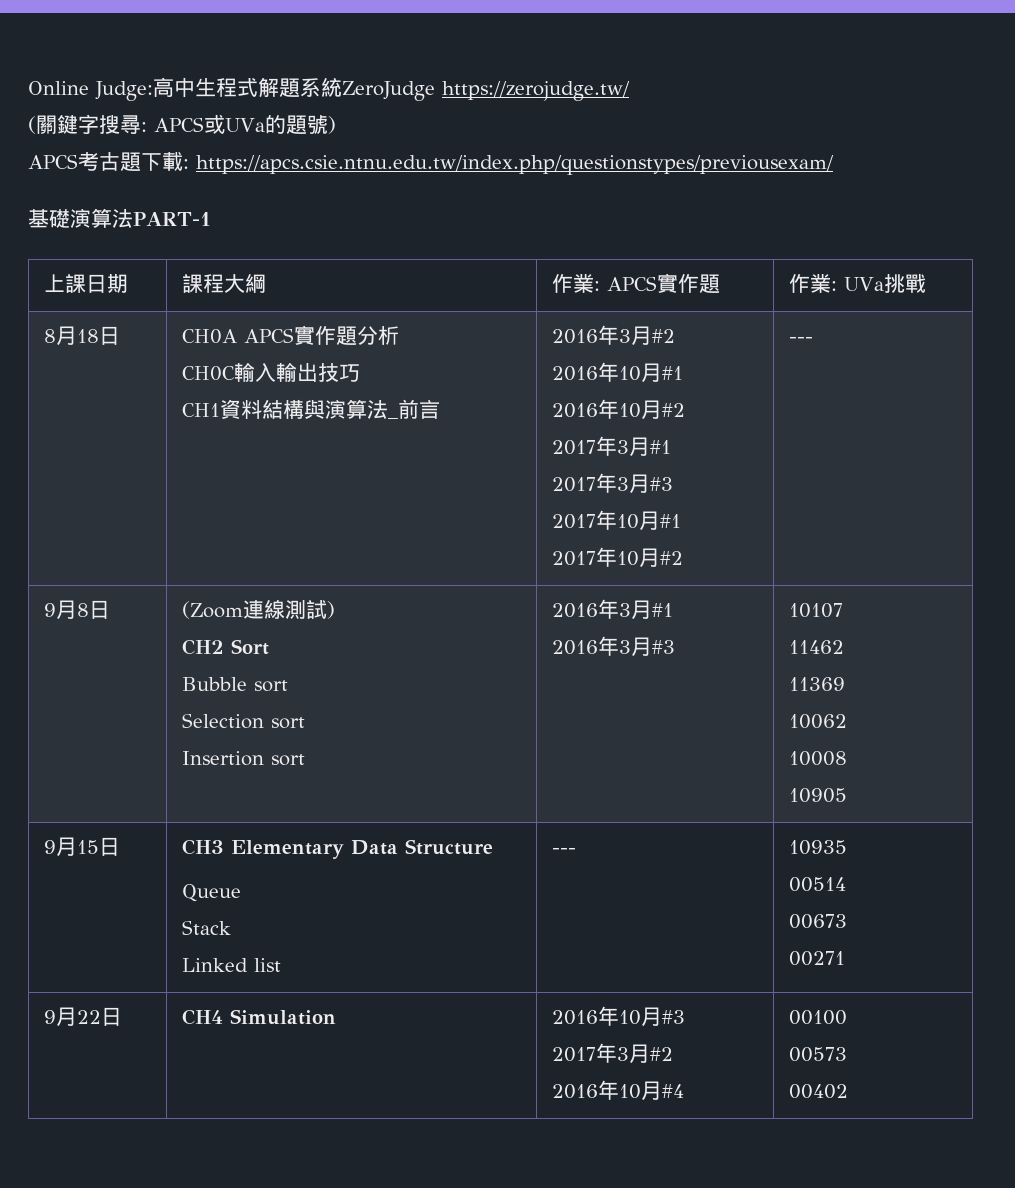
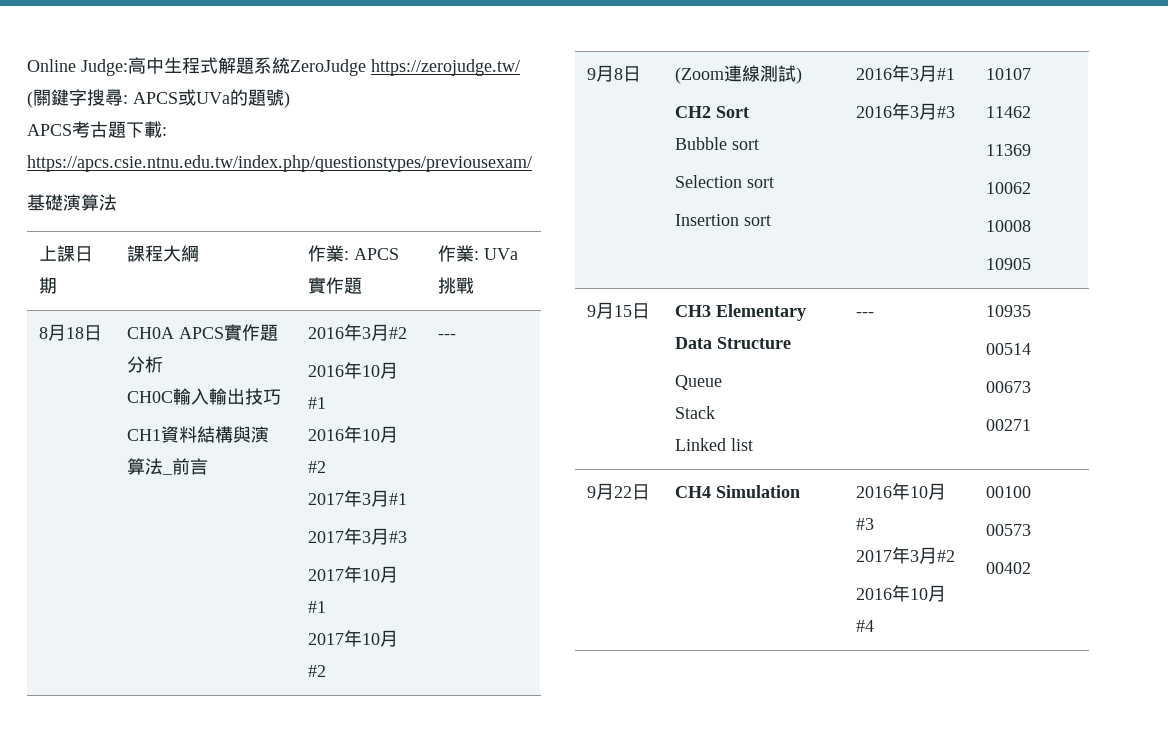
- 基礎演算法PART-1
+ 基礎演算法

